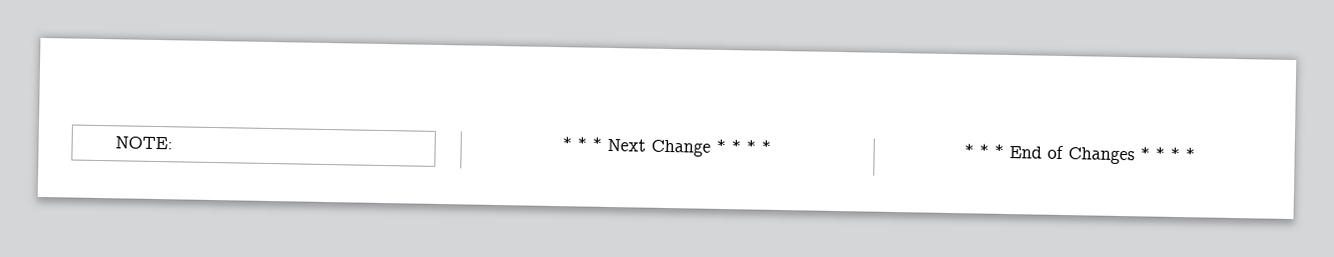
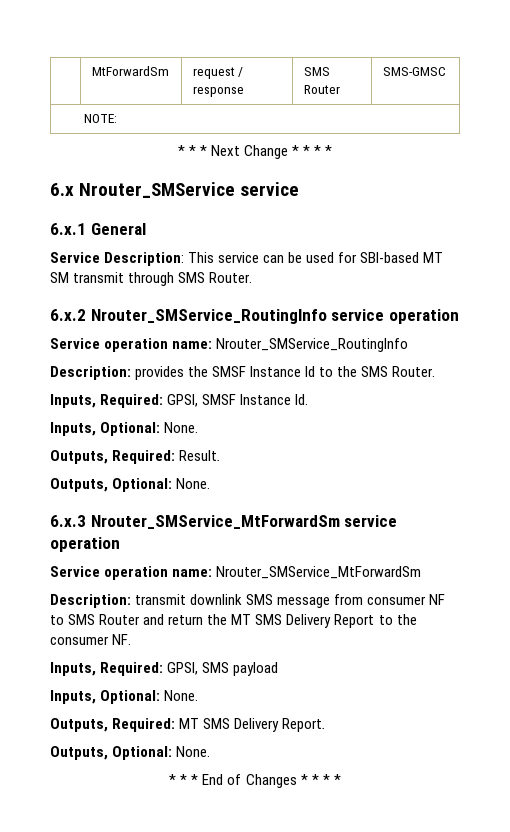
+ | MtForwardSm | request / response | SMS Router | SMS-GMSC
+ 6.x Nrouter_SMService service
+ 6.x.1 General
+ Service Description: This service can be used for SBI-based MT SM transmit through SMS Router.
+ 6.x.2 Nrouter_SMService_RoutingInfo service operation
+ Service operation name: Nrouter_SMService_RoutingInfo
+ Description: provides the SMSF Instance Id to the SMS Router.
+ Inputs, Required: GPSI, SMSF Instance Id.
+ Inputs, Optional: None.
+ Outputs, Required: Result.
+ Outputs, Optional: None.
+ 6.x.3 Nrouter_SMService_MtForwardSm service operation
+ Service operation name: Nrouter_SMService_MtForwardSm
+ Description: transmit downlink SMS message from consumer NF to SMS Router and return the MT SMS Delivery Report to the consumer NF.
+ Inputs, Required: GPSI, SMS payload
+ Inputs, Optional: None.
+ Outputs, Required: MT SMS Delivery Report.
+ Outputs, Optional: None.

